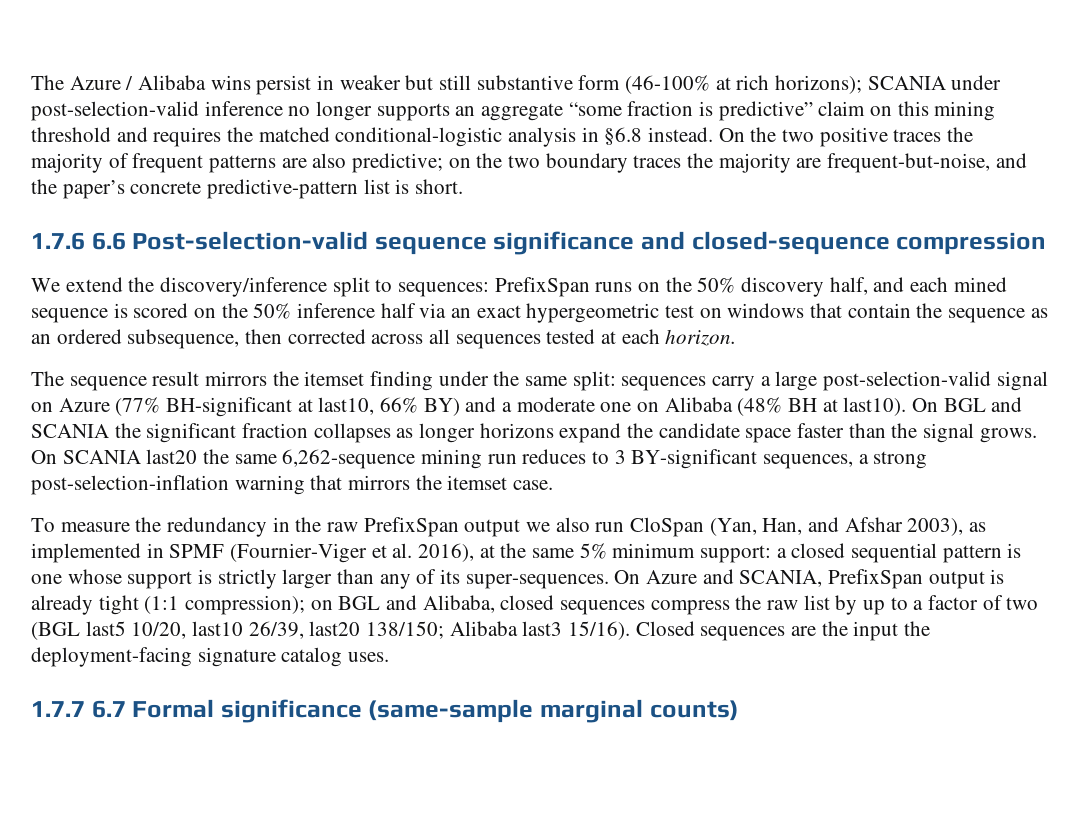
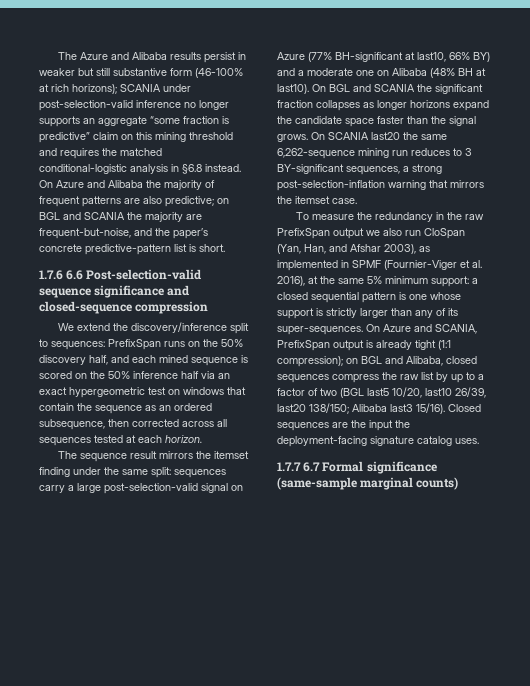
- The Azure / Alibaba wins persist in weaker but still substantive form (46-100% at rich horizons); SCANIA under post-selection-valid inference no longer supports an aggregate “some fraction is predictive” claim on this mining threshold and requires the matched conditional-logistic analysis in §6.8 instead.
+ The Azure and Alibaba results persist in weaker but still substantive form (46-100% at rich horizons); SCANIA under post-selection-valid inference no longer supports an aggregate “some fraction is predictive” claim on this mining threshold and requires the matched conditional-logistic analysis in §6.8 instead.
- On the two positive traces the majority of frequent patterns are also predictive; on the two boundary traces the majority are frequent-but-noise, and the paper’s concrete predictive-pattern list is short.
+ On Azure and Alibaba the majority of frequent patterns are also predictive; on BGL and SCANIA the majority are frequent-but-noise, and the paper’s concrete predictive-pattern list is short.

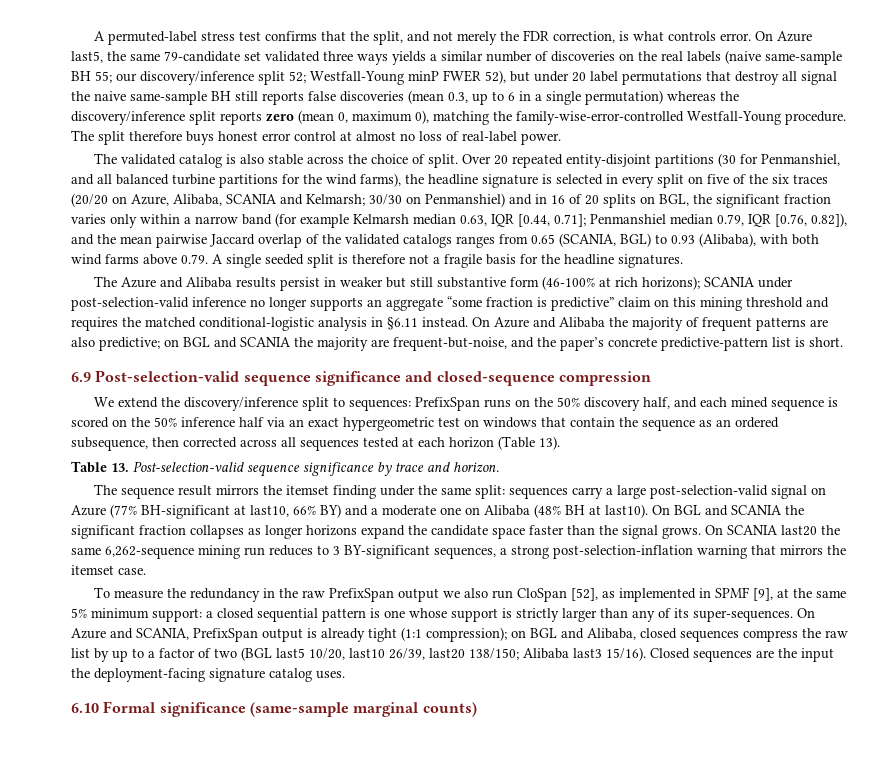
+ A permuted-label stress test confirms that the split, and not merely the FDR correction, is what controls error. On Azure last5, the same 79-candidate set validated three ways yields a similar number of discoveries on the real labels (naive same-sample BH 55; our discovery/inference split 52; Westfall-Young minP FWER 52), but under 20 label permutations that destroy all signal the naive same-sample BH still reports false discoveries (mean 0.3, up to 6 in a single permutation) whereas the discovery/inference split reports zero (mean 0, maximum 0), matching the family-wise-error-controlled Westfall-Young procedure. The split therefore buys honest error control at almost no loss of real-label power.
+ The validated catalog is also stable across the choice of split. Over 20 repeated entity-disjoint partitions (30 for Penmanshiel, and all balanced turbine partitions for the wind farms), the headline signature is selected in every split on five of the six traces (20/20 on Azure, Alibaba, SCANIA and Kelmarsh; 30/30 on Penmanshiel) and in 16 of 20 splits on BGL, the significant fraction varies only within a narrow band (for example Kelmarsh median 0.63, IQR [0.44, 0.71]; Penmanshiel median 0.79, IQR [0.76, 0.82]), and the mean pairwise Jaccard overlap of the validated catalogs ranges from 0.65 (SCANIA, BGL) to 0.93 (Alibaba), with both wind farms above 0.79. A single seeded split is therefore not a fragile basis for the headline signatures.
- The Azure and Alibaba results persist in weaker but still substantive form (46-100% at rich horizons); SCANIA under post-selection-valid inference no longer supports an aggregate “some fraction is predictive” claim on this mining threshold and requires the matched conditional-logistic analysis in §6.8 instead.
+ The Azure and Alibaba results persist in weaker but still substantive form (46-100% at rich horizons); SCANIA under post-selection-valid inference no longer supports an aggregate “some fraction is predictive” claim on this mining threshold and requires the matched conditional-logistic analysis in §6.11 instead.
- 1.7.6 6.6 Post-selection-valid sequence significance and closed-sequence compression
+ 6.9 Post-selection-valid sequence significance and closed-sequence compression
- We extend the discovery/inference split to sequences: PrefixSpan runs on the 50% discovery half, and each mined sequence is scored on the 50% inference half via an exact hypergeometric test on windows that contain the sequence as an ordered subsequence, then corrected across all sequences tested at each horizon.
+ We extend the discovery/inference split to sequences: PrefixSpan runs on the 50% discovery half, and each mined sequence is scored on the 50% inference half via an exact hypergeometric test on windows that contain the sequence as an ordered subsequence, then corrected across all sequences tested at each horizon (Table 13).
+ Table 13. Post-selection-valid sequence significance by trace and horizon.
- To measure the redundancy in the raw PrefixSpan output we also run CloSpan (Yan, Han, and Afshar 2003), as implemented in SPMF (Fournier-Viger et al. 2016), at the same 5% minimum support: a closed sequential pattern is one whose support is strictly larger than any of its super-sequences.
+ To measure the redundancy in the raw PrefixSpan output we also run CloSpan [52], as implemented in SPMF [9], at the same 5% minimum support: a closed sequential pattern is one whose support is strictly larger than any of its super-sequences.
- 1.7.7 6.7 Formal significance (same-sample marginal counts)
+ 6.10 Formal significance (same-sample marginal counts)

